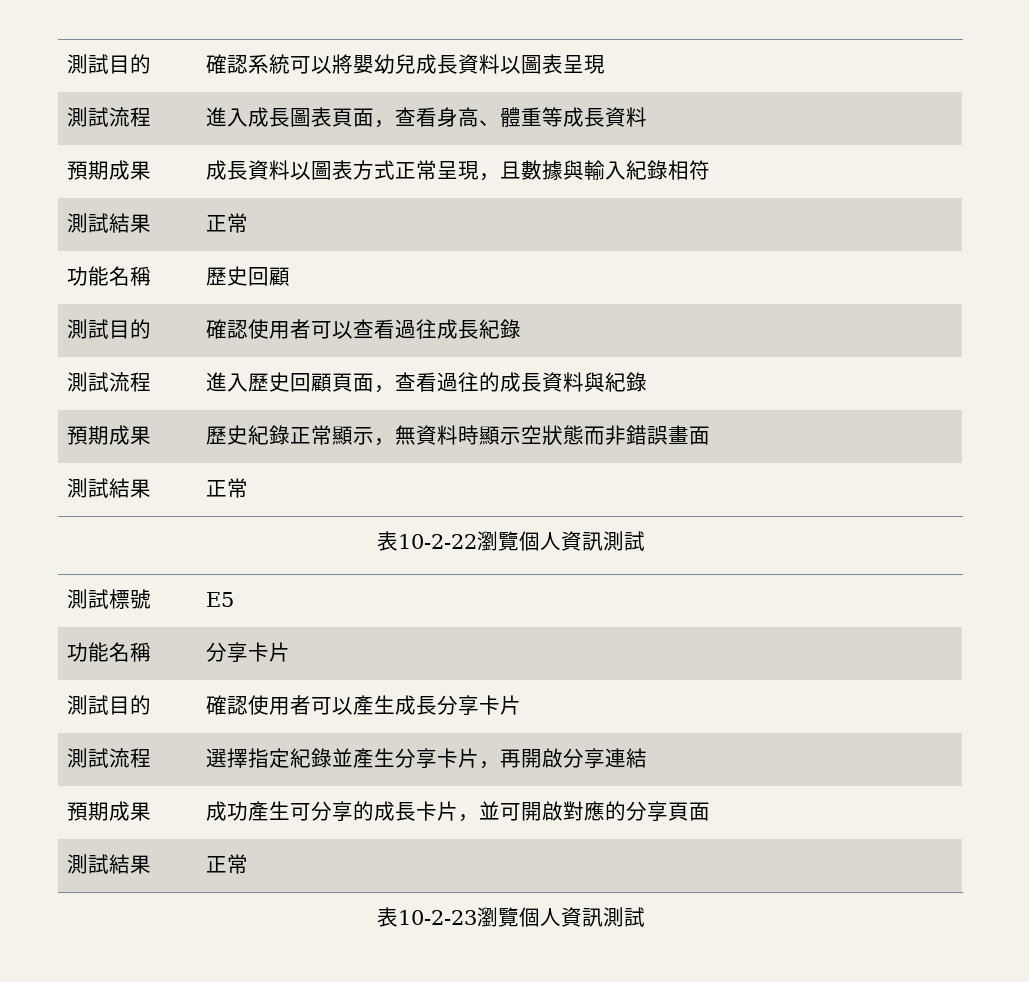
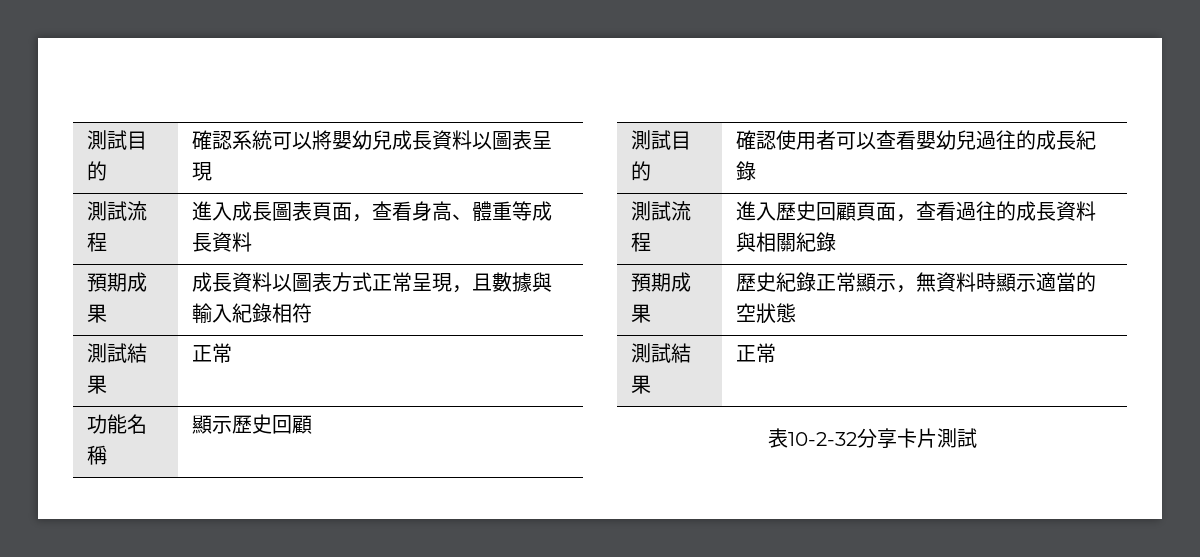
- 功能名稱 | 歷史回顧
+ 功能名稱 | 顯示歷史回顧
- 測試目的 | 確認使用者可以查看過往成長紀錄
+ 測試目的 | 確認使用者可以查看嬰幼兒過往的成長紀錄
- 測試流程 | 進入歷史回顧頁面，查看過往的成長資料與紀錄
+ 測試流程 | 進入歷史回顧頁面，查看過往的成長資料與相關紀錄
- 預期成果 | 歷史紀錄正常顯示，無資料時顯示空狀態而非錯誤畫面
+ 預期成果 | 歷史紀錄正常顯示，無資料時顯示適當的空狀態
  測試結果 | 正常
- 表10-2-22瀏覽個人資訊測試
- 測試標號 | E5
- 功能名稱 | 分享卡片
- 測試目的 | 確認使用者可以產生成長分享卡片
- 測試流程 | 選擇指定紀錄並產生分享卡片，再開啟分享連結
- 預期成果 | 成功產生可分享的成長卡片，並可開啟對應的分享頁面
- 測試結果 | 正常
- 表10-2-23瀏覽個人資訊測試
+ 表10-2-32分享卡片測試

